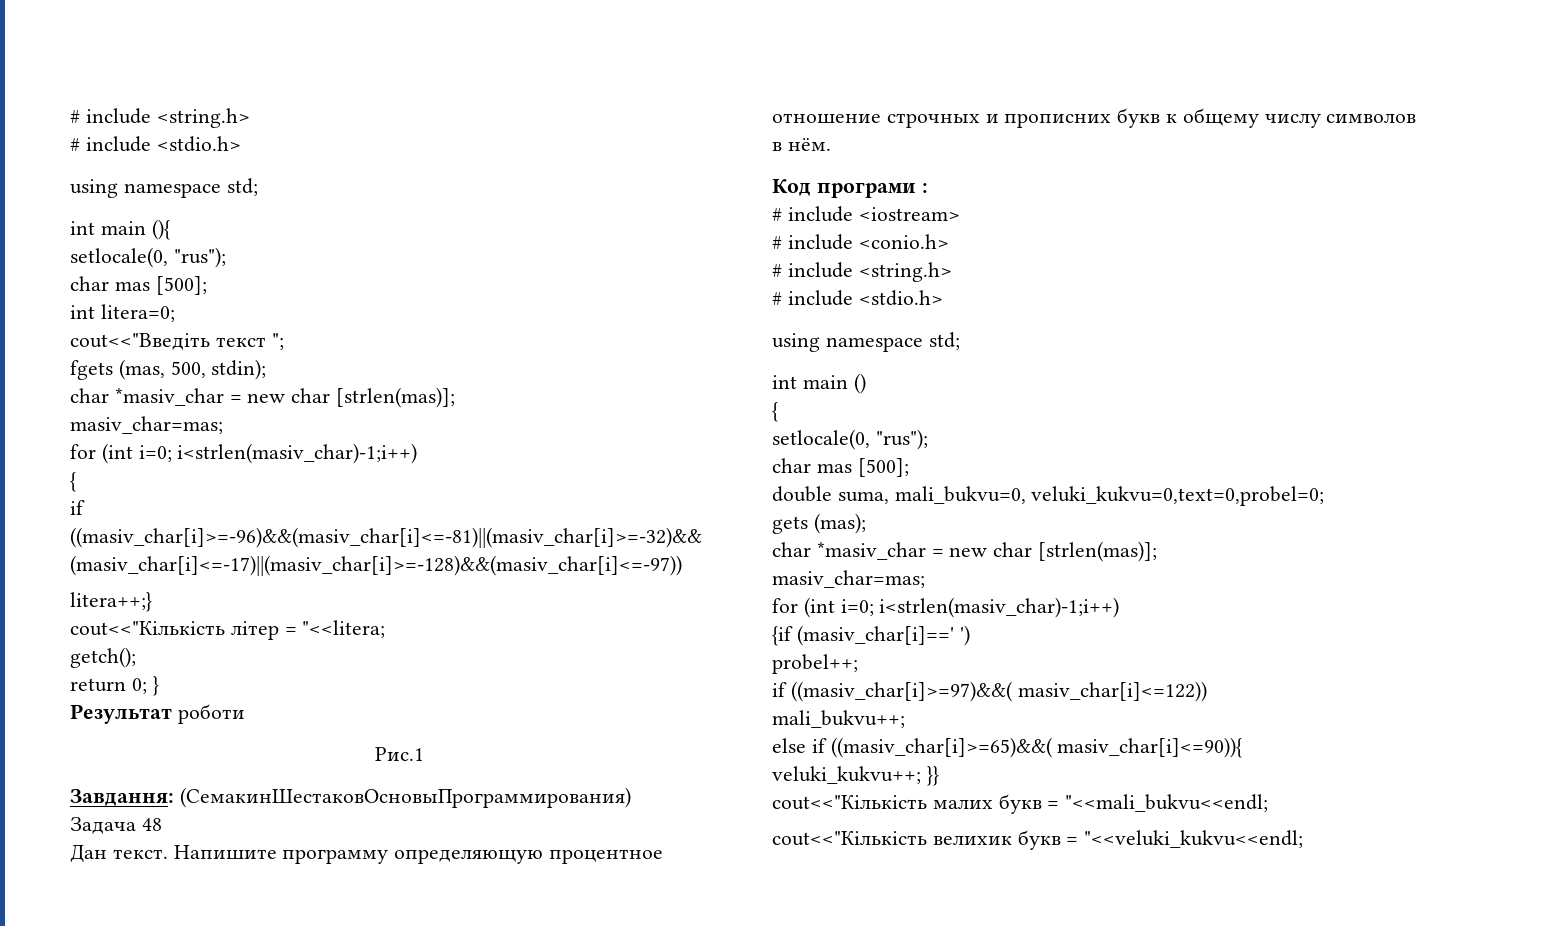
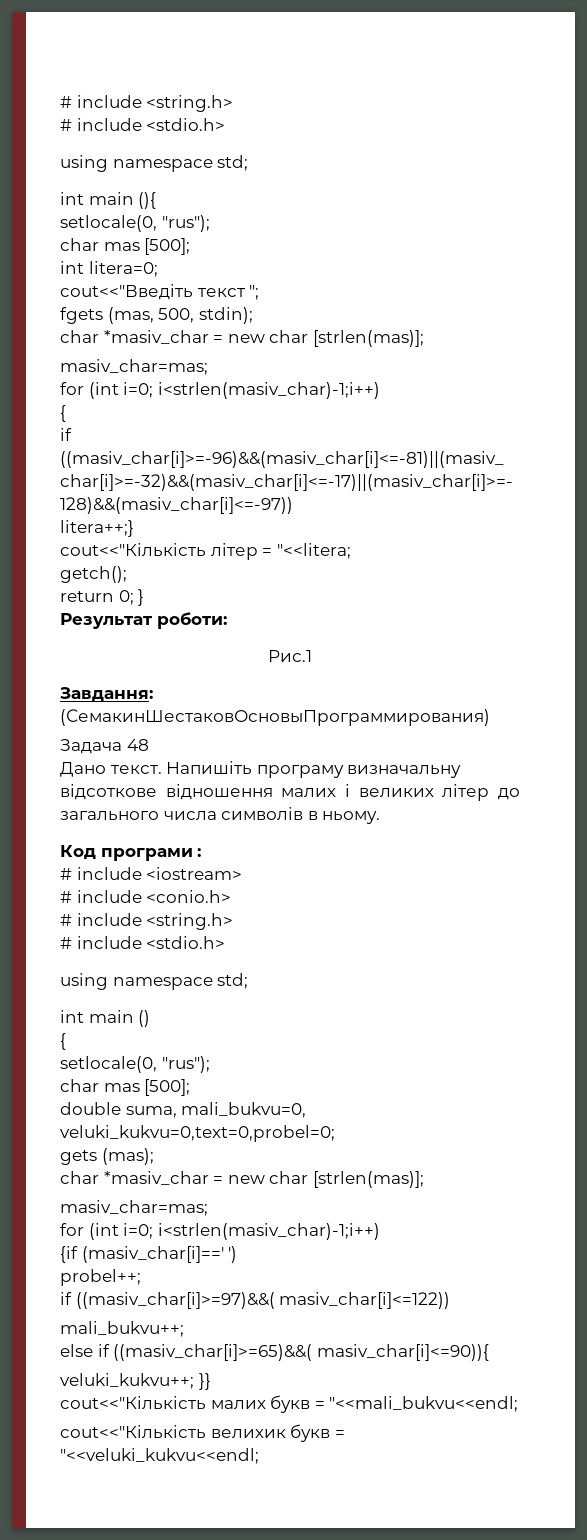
- Результат роботи
+ Результат роботи:
- Дан текст. Напишите программу определяющую процентное отношение строчных и прописних букв к общему числу символов в нём.
+ Дано текст. Напишіть програму визначальну відсоткове відношення малих і великих літер до загального числа символів в ньому.

